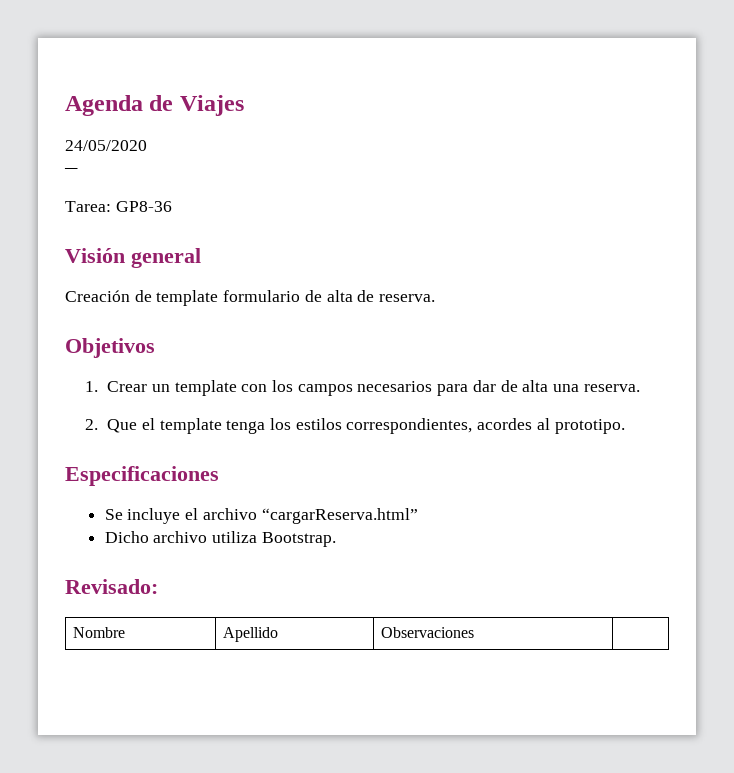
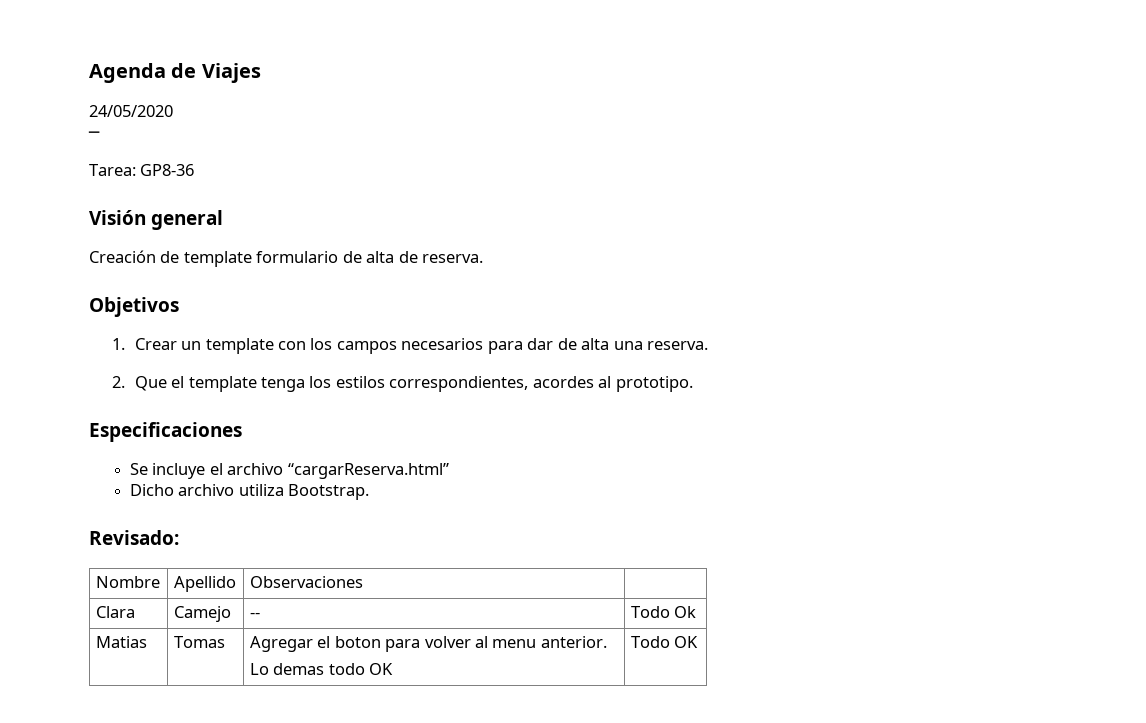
+ Clara | Camejo | -- | Todo Ok
+ Matias | Tomas | Agregar el boton para volver al menu anterior.
+ Lo demas todo OK | Todo OK

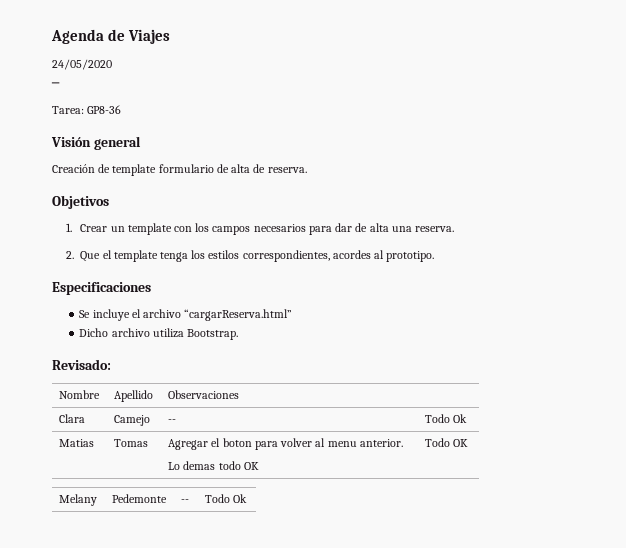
+ Melany | Pedemonte | -- | Todo Ok

